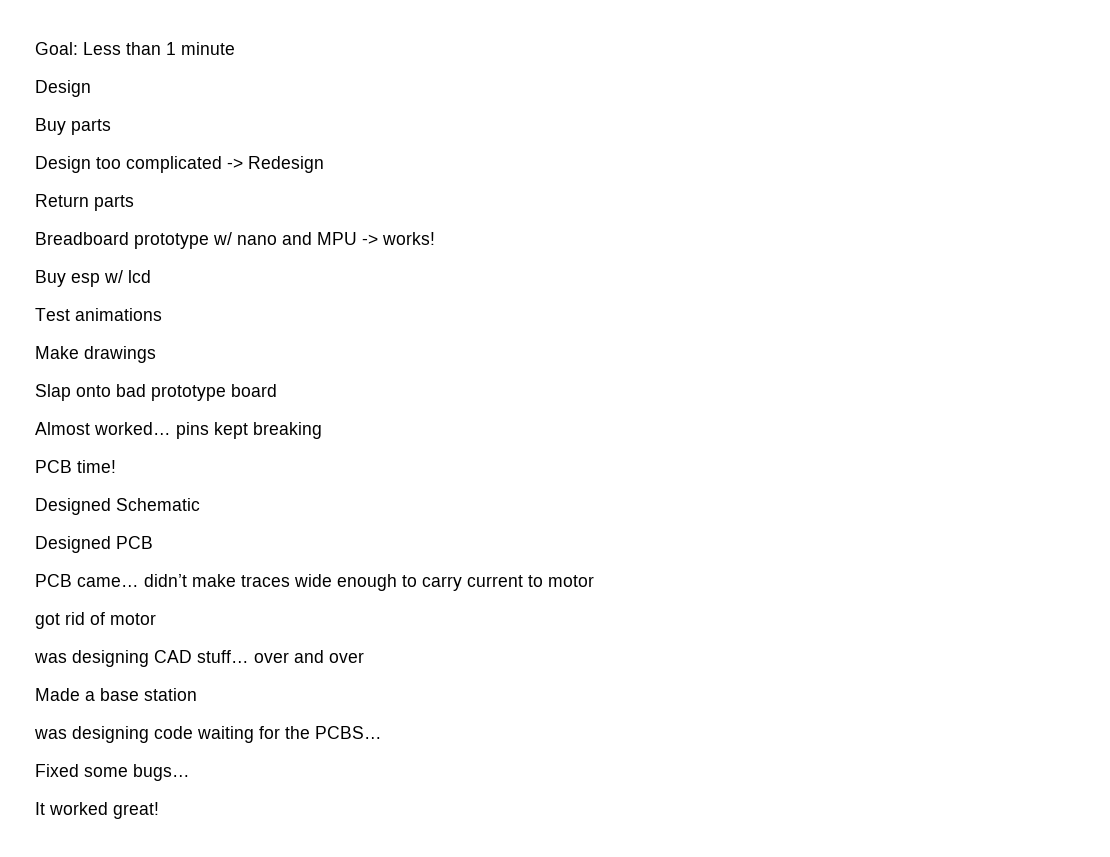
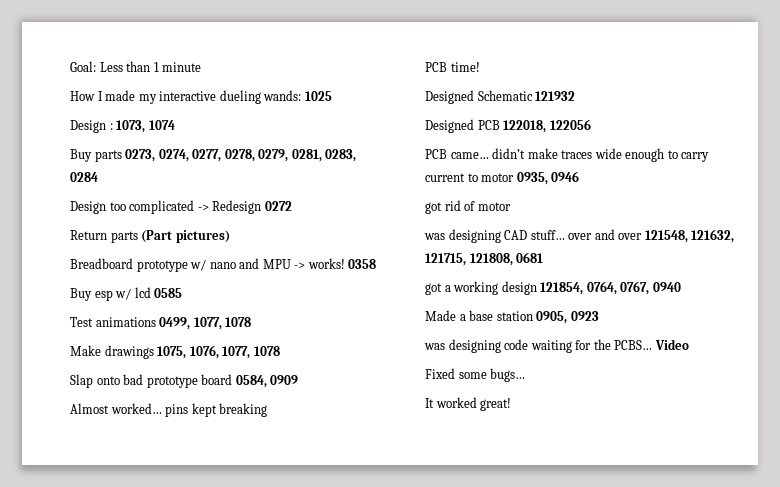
  Goal: Less than 1 minute
- Design
- Buy parts
+ How I made my interactive dueling wands: 1025
+ Design : 1073, 1074
+ Buy parts 0273, 0274, 0277, 0278, 0279, 0281, 0283, 0284
- Design too complicated -> Redesign
+ Design too complicated -> Redesign 0272
- Return parts
+ Return parts (Part pictures)
+ 0358
- Buy esp w/ lcd
+ Buy esp w/ lcd 0585
- Test animations
+ Test animations 0499, 1077, 1078
- Make drawings
+ Make drawings 1075, 1076, 1077, 1078
- Slap onto bad prototype board
+ Slap onto bad prototype board 0584, 0909
- Designed Schematic
+ Designed Schematic 121932
- Designed PCB
+ Designed PCB 122018, 122056
- PCB came… didn’t make traces wide enough to carry current to motor
+ PCB came… didn’t make traces wide enough to carry current to motor 0935, 0946
- was designing CAD stuff… over and over
+ was designing CAD stuff… over and over 121548, 121632, 121715, 121808, 0681
+ got a working design 121854, 0764, 0767, 0940
- Made a base station
+ Made a base station 0905, 0923
+ Video

